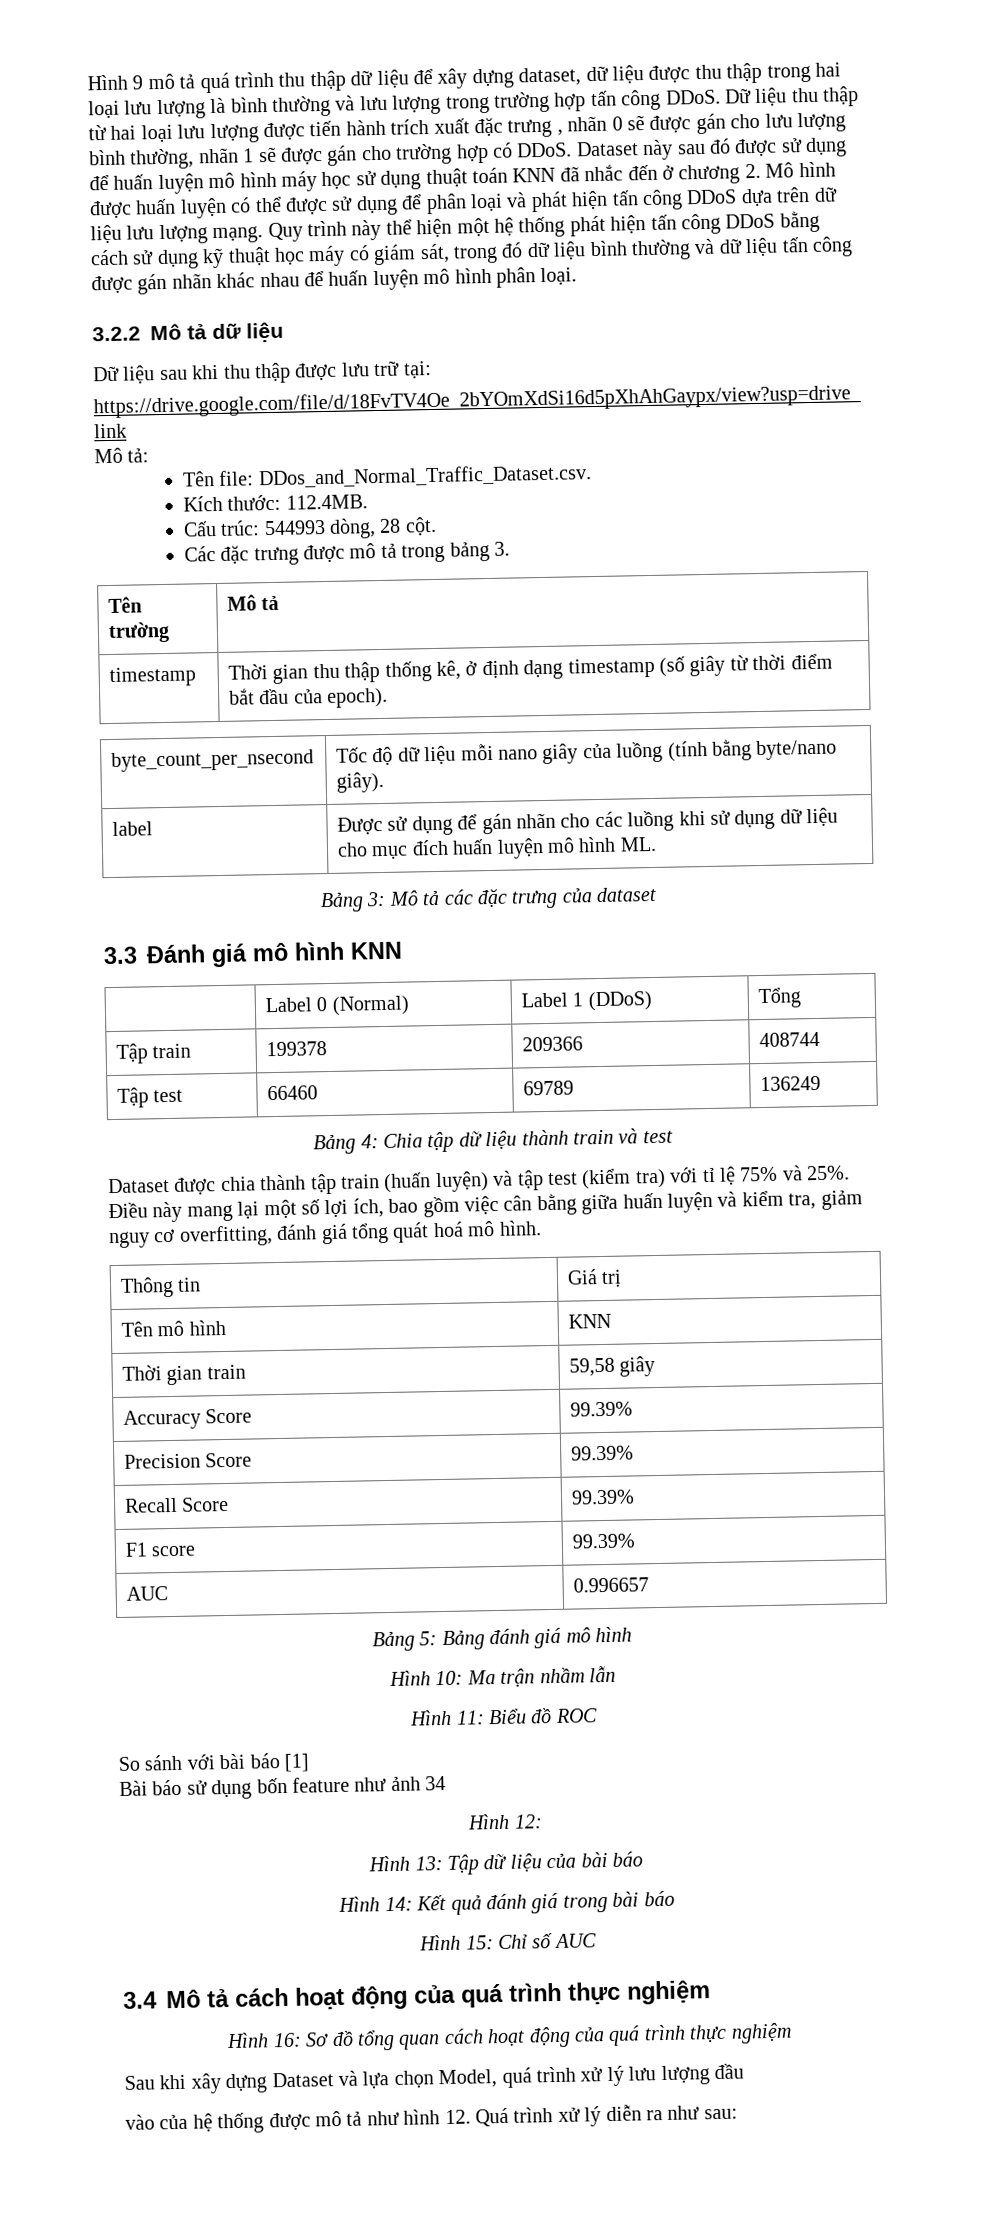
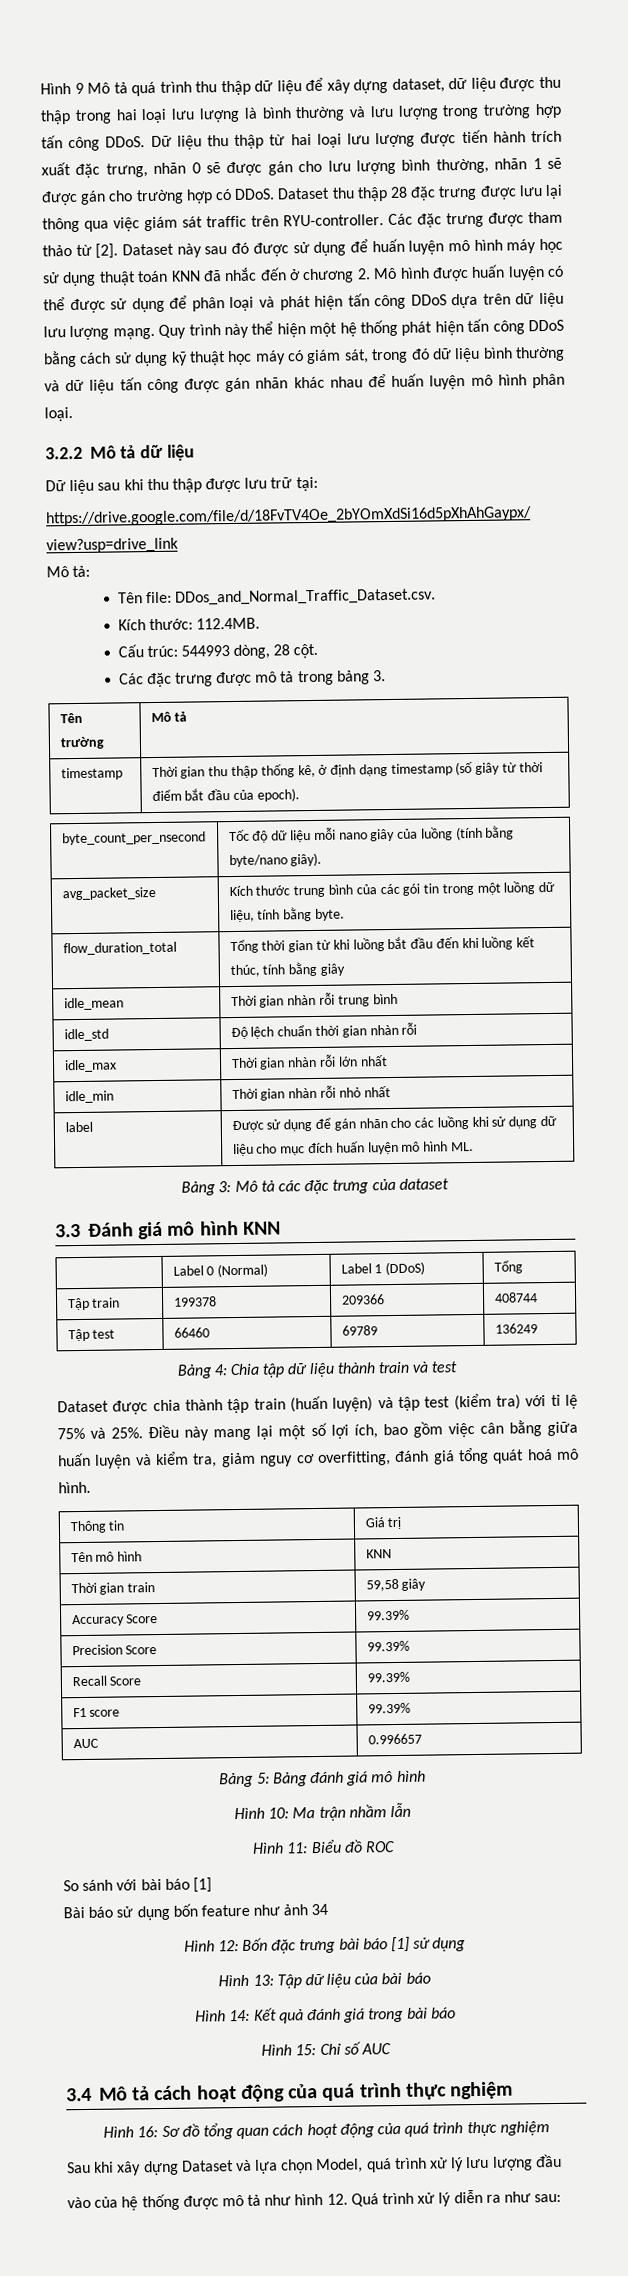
- Hình 9 mô tả quá trình thu thập dữ liệu để xây dựng dataset, dữ liệu được thu thập trong hai loại lưu lượng là bình thường và lưu lượng trong trường hợp tấn công DDoS.
+ Hình 9 Mô tả quá trình thu thập dữ liệu để xây dựng dataset, dữ liệu được thu thập trong hai loại lưu lượng là bình thường và lưu lượng trong trường hợp tấn công DDoS.
- Dữ liệu thu thập từ hai loại lưu lượng được tiến hành trích xuất đặc trưng , nhãn 0 sẽ được gán cho lưu lượng bình thường, nhãn 1 sẽ được gán cho trường hợp có DDoS.
+ Dữ liệu thu thập từ hai loại lưu lượng được tiến hành trích xuất đặc trưng, nhãn 0 sẽ được gán cho lưu lượng bình thường, nhãn 1 sẽ được gán cho trường hợp có DDoS.
- Dataset này sau đó được sử dụng để huấn luyện mô hình máy học sử dụng thuật toán KNN đã nhắc đến ở chương 2. Mô hình được huấn luyện có thể được sử dụng để phân loại và phát hiện tấn công DDoS dựa trên dữ liệu lưu lượng mạng.
+ Dataset thu thập 28 đặc trưng được lưu lại thông qua việc giám sát traffic trên RYU-controller. Các đặc trưng được tham thảo từ [2]. Dataset này sau đó được sử dụng để huấn luyện mô hình máy học sử dụng thuật toán KNN đã nhắc đến ở chương 2. Mô hình được huấn luyện có thể được sử dụng để phân loại và phát hiện tấn công DDoS dựa trên dữ liệu lưu lượng mạng.
+ avg_packet_size | Kích thước trung bình của các gói tin trong một luồng dữ liệu, tính bằng byte.
+ flow_duration_total | Tổng thời gian từ khi luồng bắt đầu đến khi luồng kết thúc, tính bằng giây
+ idle_mean | Thời gian nhàn rỗi trung bình
+ idle_std | Độ lệch chuẩn thời gian nhàn rỗi
+ idle_max | Thời gian nhàn rỗi lớn nhất
+ idle_min | Thời gian nhàn rỗi nhỏ nhất
- Hình 12:
+ Hình 12: Bốn đặc trưng bài báo [1] sử dụng

